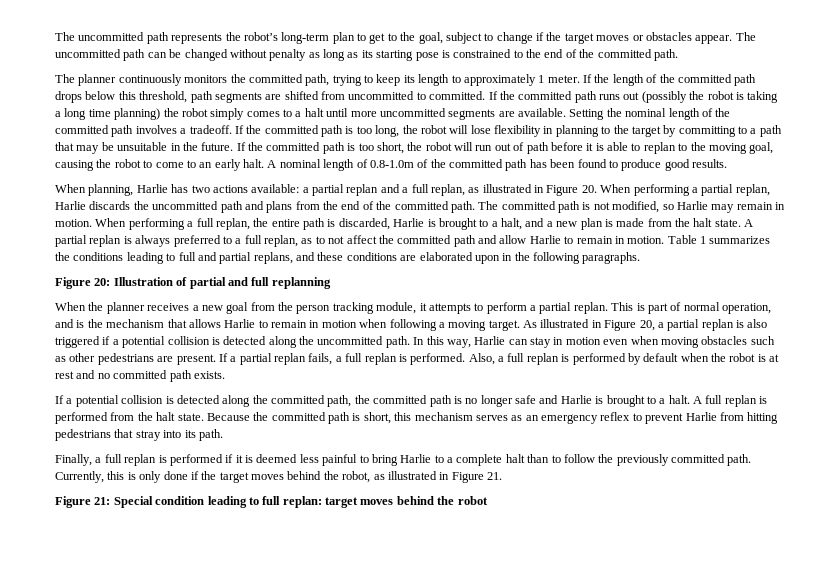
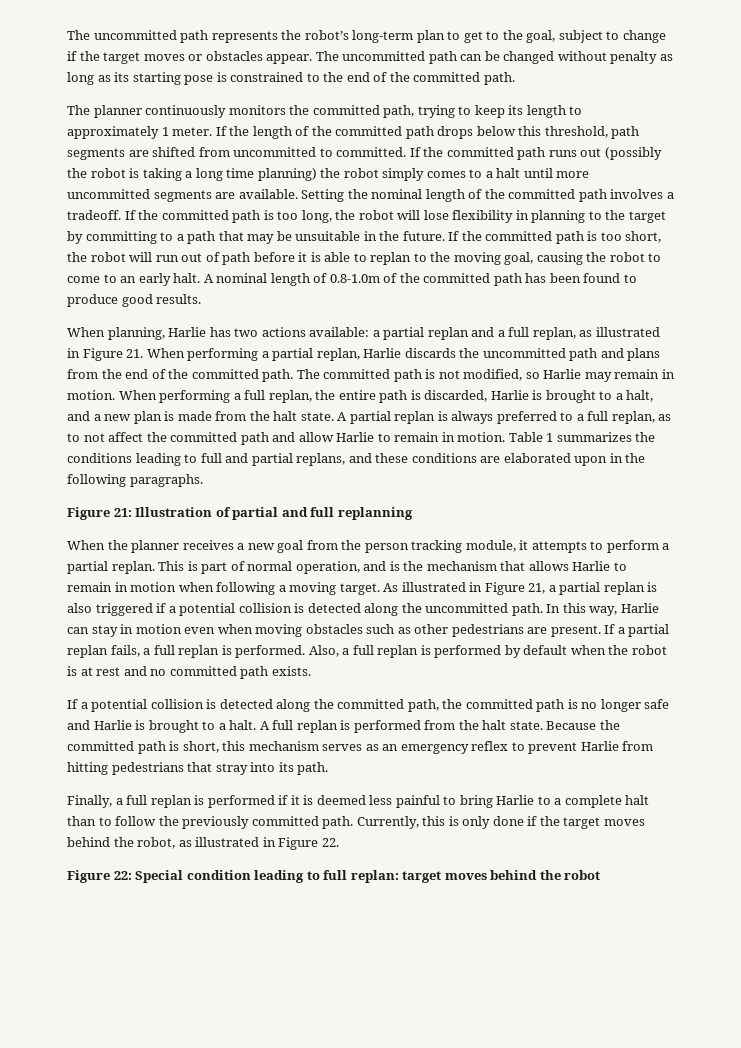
- When planning, Harlie has two actions available: a partial replan and a full replan, as illustrated in Figure 20. When performing a partial replan, Harlie discards the uncommitted path and plans from the end of the committed path.
+ When planning, Harlie has two actions available: a partial replan and a full replan, as illustrated in Figure 21. When performing a partial replan, Harlie discards the uncommitted path and plans from the end of the committed path.
- Figure 20: Illustration of partial and full replanning
+ Figure 21: Illustration of partial and full replanning
- As illustrated in Figure 20, a partial replan is also triggered if a potential collision is detected along the uncommitted path.
+ As illustrated in Figure 21, a partial replan is also triggered if a potential collision is detected along the uncommitted path.
- Currently, this is only done if the target moves behind the robot, as illustrated in Figure 21.
- Figure 21: Special condition leading to full replan: target moves behind the robot
+ Currently, this is only done if the target moves behind the robot, as illustrated in Figure 22.
+ Figure 22: Special condition leading to full replan: target moves behind the robot

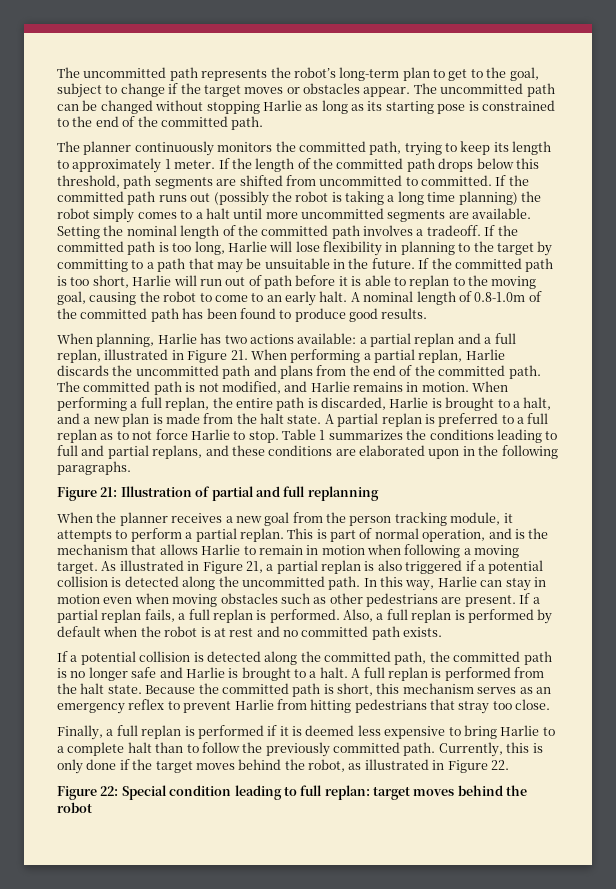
- The uncommitted path can be changed without penalty as long as its starting pose is constrained to the end of the committed path.
+ The uncommitted path can be changed without stopping Harlie as long as its starting pose is constrained to the end of the committed path.
- If the committed path is too long, the robot will lose flexibility in planning to the target by committing to a path that may be unsuitable in the future.
+ If the committed path is too long, Harlie will lose flexibility in planning to the target by committing to a path that may be unsuitable in the future.
- If the committed path is too short, the robot will run out of path before it is able to replan to the moving goal, causing the robot to come to an early halt.
+ If the committed path is too short, Harlie will run out of path before it is able to replan to the moving goal, causing the robot to come to an early halt.
- When planning, Harlie has two actions available: a partial replan and a full replan, as illustrated in Figure 21. When performing a partial replan, Harlie discards the uncommitted path and plans from the end of the committed path.
+ When planning, Harlie has two actions available: a partial replan and a full replan, illustrated in Figure 21. When performing a partial replan, Harlie discards the uncommitted path and plans from the end of the committed path.
- The committed path is not modified, so Harlie may remain in motion.
+ The committed path is not modified, and Harlie remains in motion.
- A partial replan is always preferred to a full replan, as to not affect the committed path and allow Harlie to remain in motion.
+ A partial replan is preferred to a full replan as to not force Harlie to stop.
- Because the committed path is short, this mechanism serves as an emergency reflex to prevent Harlie from hitting pedestrians that stray into its path.
+ Because the committed path is short, this mechanism serves as an emergency reflex to prevent Harlie from hitting pedestrians that stray too close.
- Finally, a full replan is performed if it is deemed less painful to bring Harlie to a complete halt than to follow the previously committed path.
+ Finally, a full replan is performed if it is deemed less expensive to bring Harlie to a complete halt than to follow the previously committed path.

